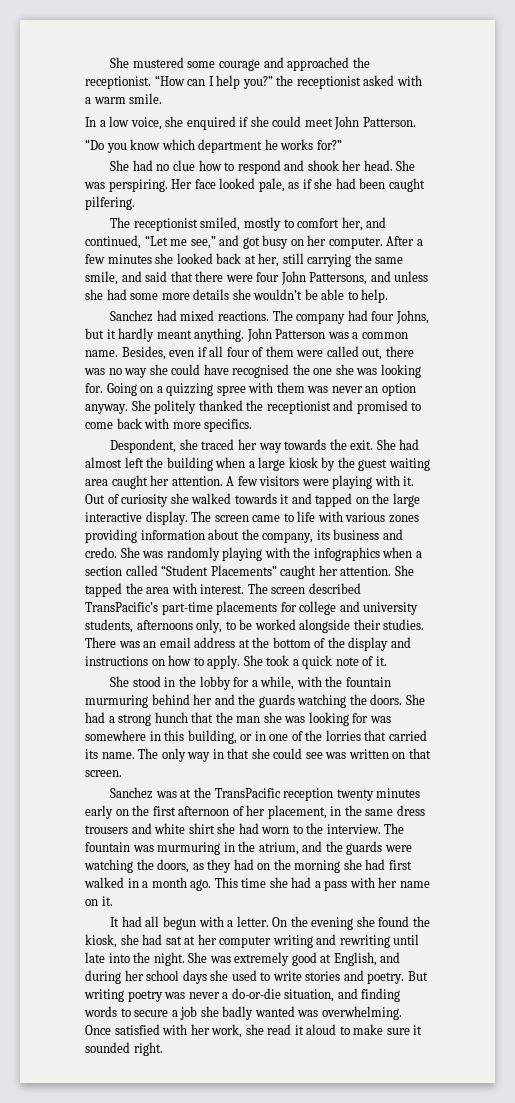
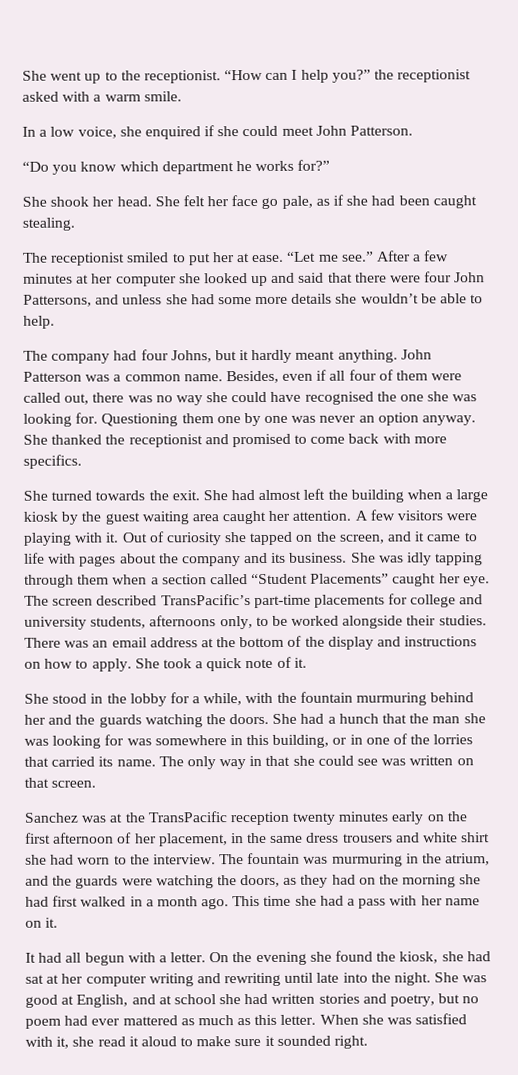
- She mustered some courage and approached the receptionist.
+ She went up to the receptionist.
- She had no clue how to respond and shook her head. She was perspiring. Her face looked pale, as if she had been caught pilfering.
+ She shook her head. She felt her face go pale, as if she had been caught stealing.
- The receptionist smiled, mostly to comfort her, and continued, “Let me see,” and got busy on her computer. After a few minutes she looked back at her, still carrying the same smile, and said that there were four John Pattersons, and unless she had some more details she wouldn’t be able to help.
+ The receptionist smiled to put her at ease. “Let me see.” After a few minutes at her computer she looked up and said that there were four John Pattersons, and unless she had some more details she wouldn’t be able to help.
- Sanchez had mixed reactions.
- Going on a quizzing spree with them was never an option anyway.
+ Questioning them one by one was never an option anyway.
- She politely thanked the receptionist and promised to come back with more specifics.
+ She thanked the receptionist and promised to come back with more specifics.
- Despondent, she traced her way towards the exit.
+ She turned towards the exit.
- Out of curiosity she walked towards it and tapped on the large interactive display. The screen came to life with various zones providing information about the company, its business and credo. She was randomly playing with the infographics when a section called “Student Placements” caught her attention. She tapped the area with interest.
+ Out of curiosity she tapped on the screen, and it came to life with pages about the company and its business. She was idly tapping through them when a section called “Student Placements” caught her eye.
- She had a strong hunch that the man she was looking for was somewhere in this building, or in one of the lorries that carried its name.
+ She had a hunch that the man she was looking for was somewhere in this building, or in one of the lorries that carried its name.
- She was extremely good at English, and during her school days she used to write stories and poetry. But writing poetry was never a do-or-die situation, and finding words to secure a job she badly wanted was overwhelming. Once satisfied with her work, she read it aloud to make sure it sounded right.
+ She was good at English, and at school she had written stories and poetry, but no poem had ever mattered as much as this letter. When she was satisfied with it, she read it aloud to make sure it sounded right.

